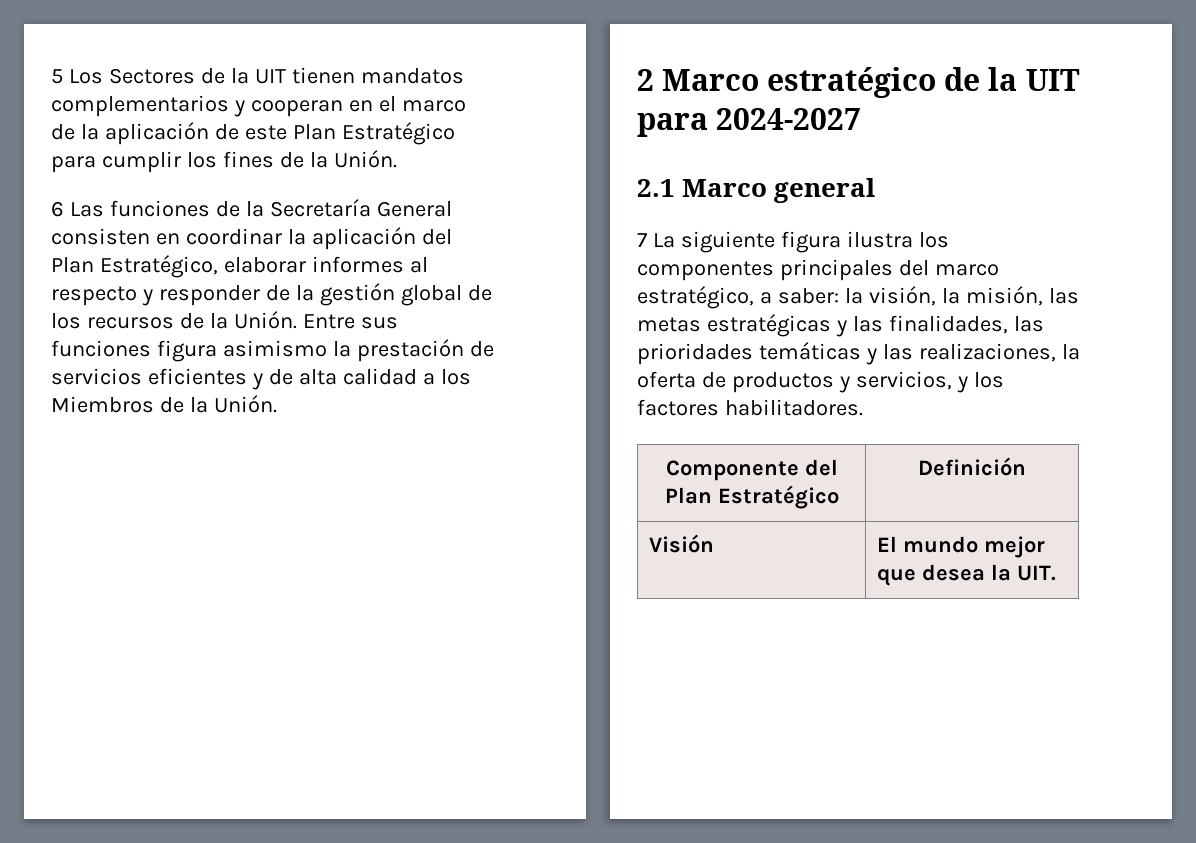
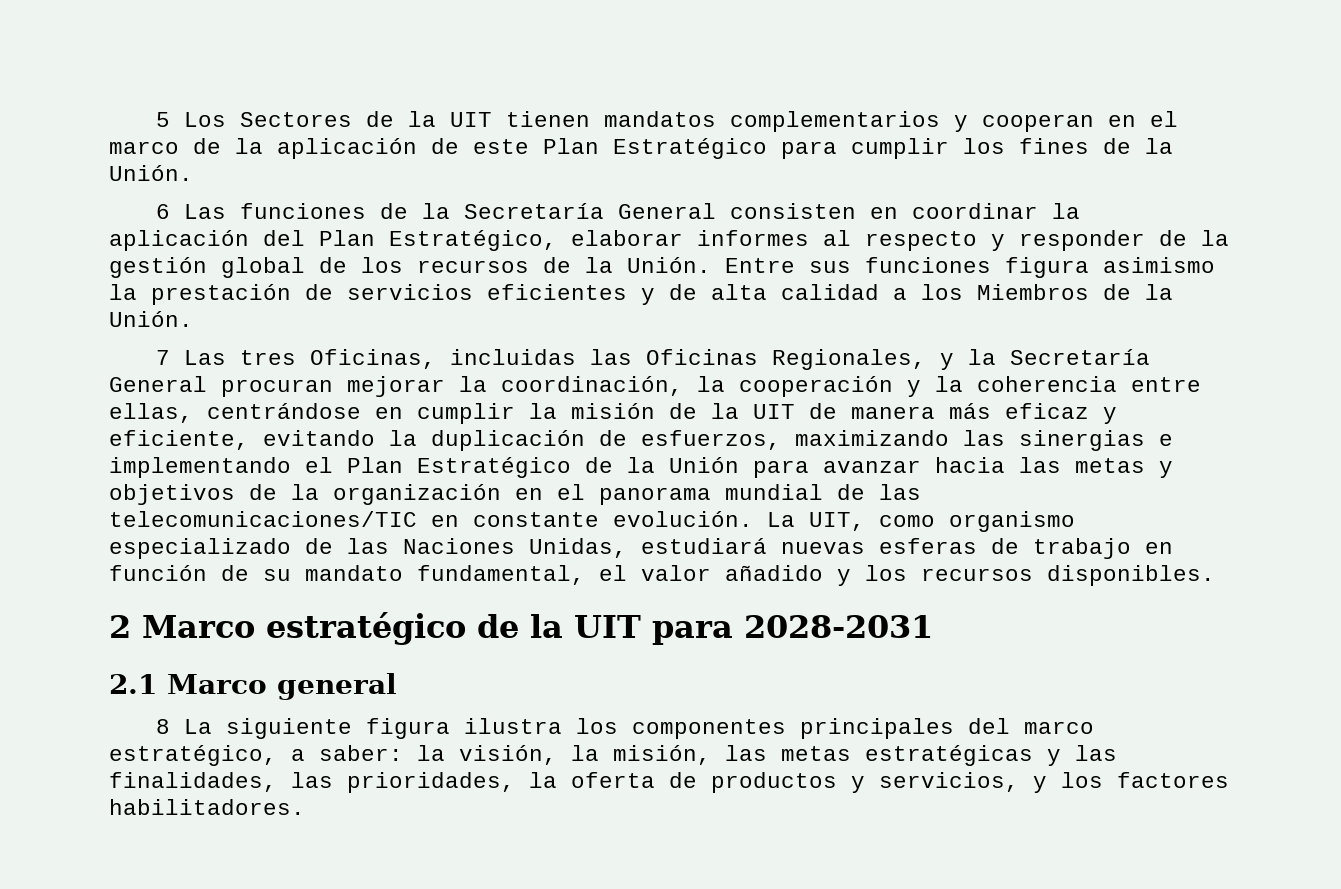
+ 7 Las tres Oficinas, incluidas las Oficinas Regionales, y la Secretaría General procuran mejorar la coordinación, la cooperación y la coherencia entre ellas, centrándose en cumplir la misión de la UIT de manera más eficaz y eficiente, evitando la duplicación de esfuerzos, maximizando las sinergias e implementando el Plan Estratégico de la Unión para avanzar hacia las metas y objetivos de la organización en el panorama mundial de las telecomunicaciones/TIC en constante evolución. La UIT, como organismo especializado de las Naciones Unidas, estudiará nuevas esferas de trabajo en función de su mandato fundamental, el valor añadido y los recursos disponibles.
- 2 Marco estratégico de la UIT para 2024-2027
+ 2 Marco estratégico de la UIT para 2028-2031
- 7 La siguiente figura ilustra los componentes principales del marco estratégico, a saber: la visión, la misión, las metas estratégicas y las finalidades, las prioridades temáticas y las realizaciones, la oferta de productos y servicios, y los factores habilitadores.
+ 8 La siguiente figura ilustra los componentes principales del marco estratégico, a saber: la visión, la misión, las metas estratégicas y las finalidades, las prioridades, la oferta de productos y servicios, y los factores habilitadores.
- Componente del Plan Estratégico | Definición
- Visión | El mundo mejor que desea la UIT.

